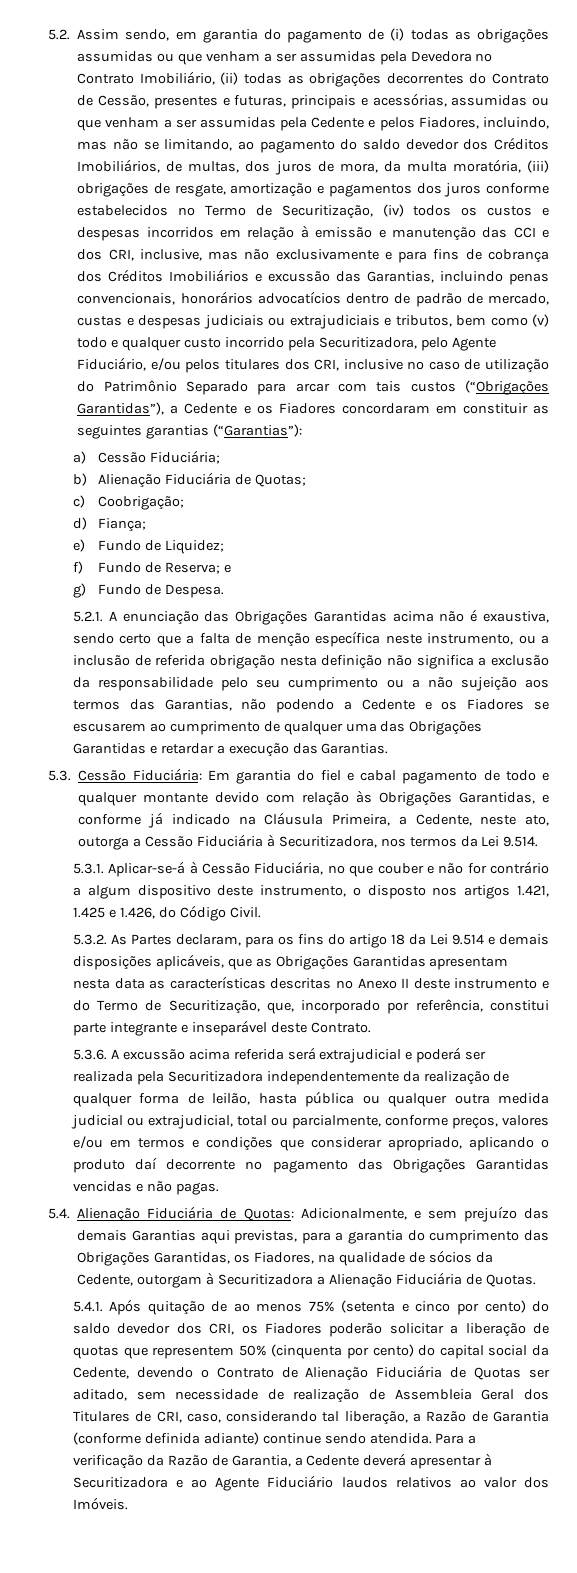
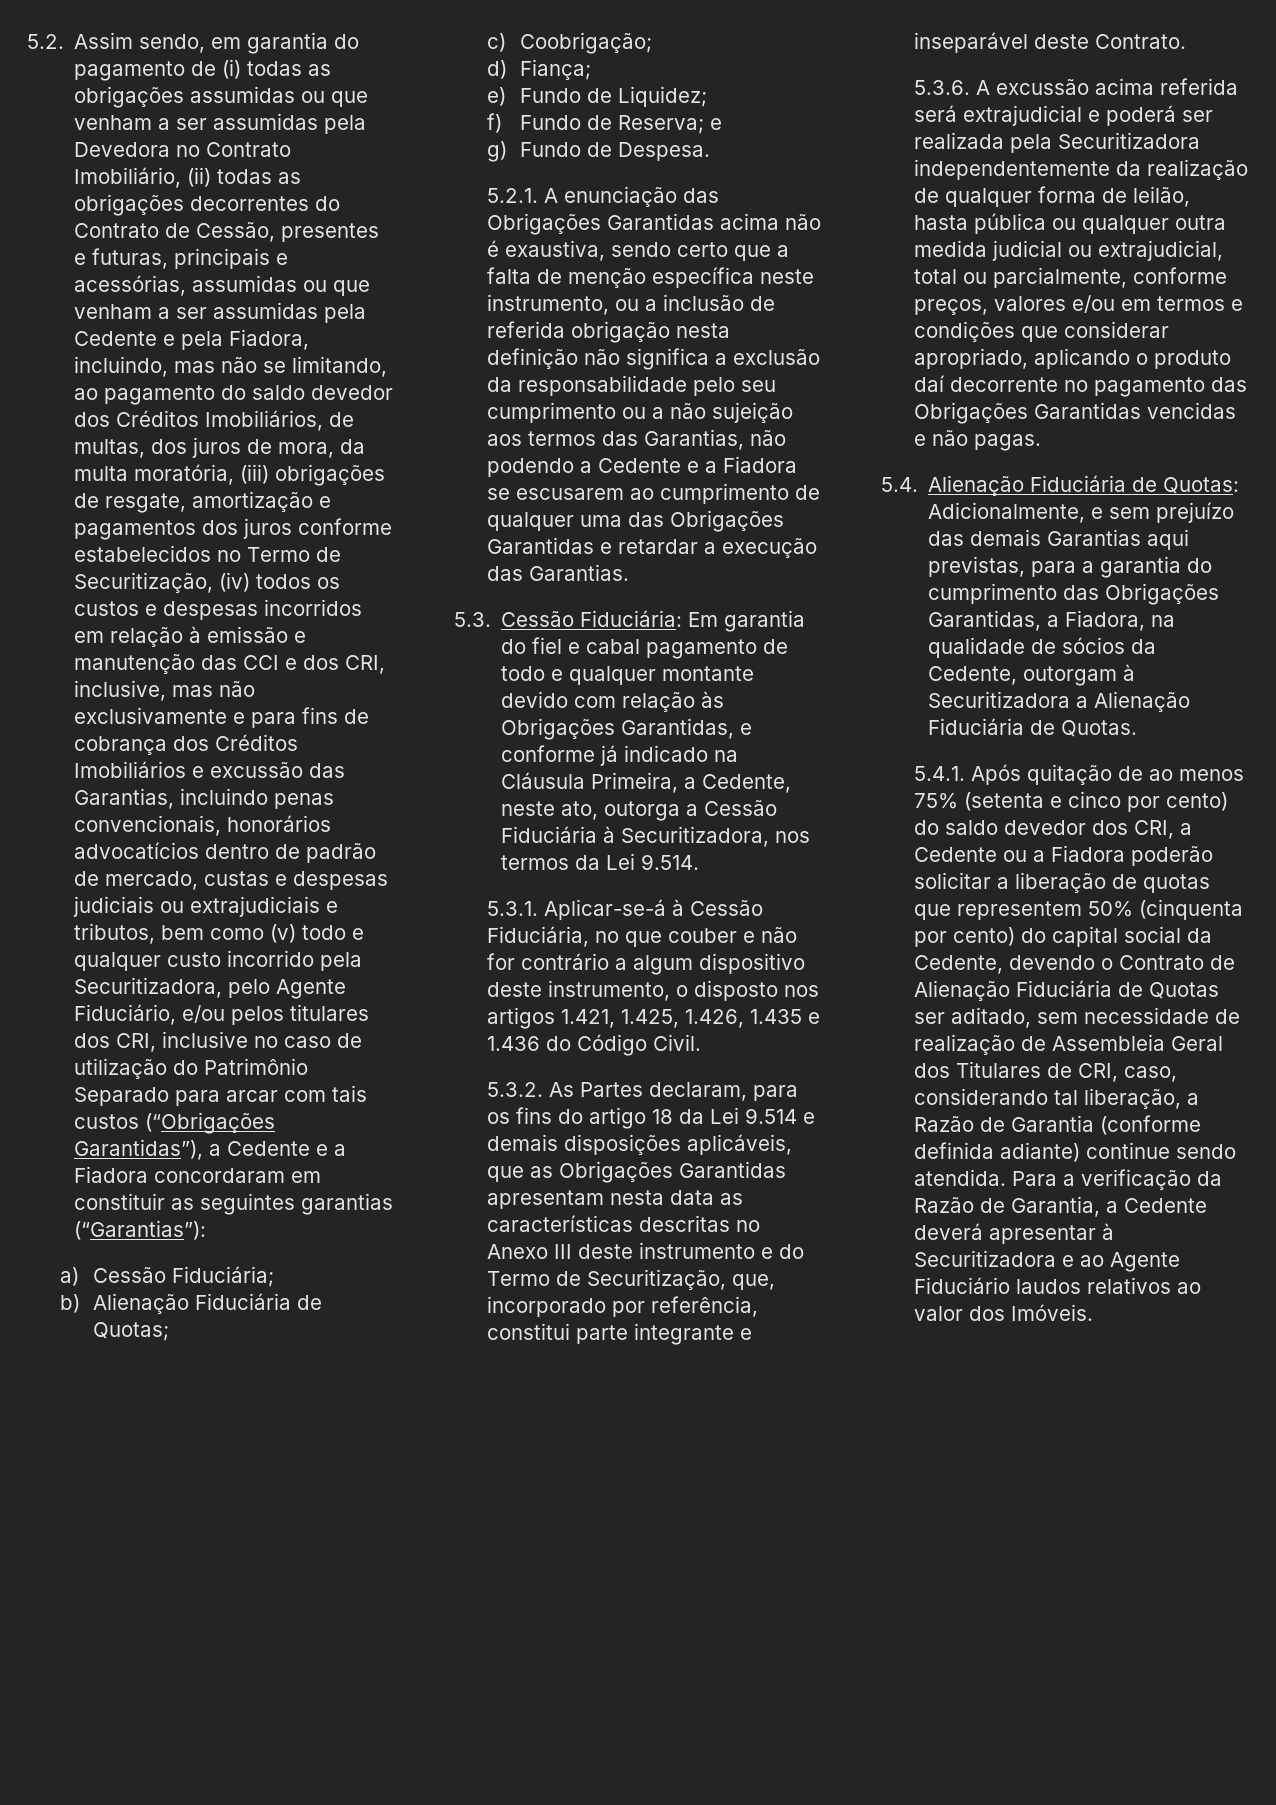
- 5.2. Assim sendo, em garantia do pagamento de (i) todas as obrigações assumidas ou que venham a ser assumidas pela Devedora no Contrato Imobiliário, (ii) todas as obrigações decorrentes do Contrato de Cessão, presentes e futuras, principais e acessórias, assumidas ou que venham a ser assumidas pela Cedente e pelos Fiadores, incluindo, mas não se limitando, ao pagamento do saldo devedor dos Créditos Imobiliários, de multas, dos juros de mora, da multa moratória, (iii) obrigações de resgate, amortização e pagamentos dos juros conforme estabelecidos no Termo de Securitização, (iv) todos os custos e despesas incorridos em relação à emissão e manutenção das CCI e dos CRI, inclusive, mas não exclusivamente e para fins de cobrança dos Créditos Imobiliários e excussão das Garantias, incluindo penas convencionais, honorários advocatícios dentro de padrão de mercado, custas e despesas judiciais ou extrajudiciais e tributos, bem como (v) todo e qualquer custo incorrido pela Securitizadora, pelo Agente Fiduciário, e/ou pelos titulares dos CRI, inclusive no caso de utilização do Patrimônio Separado para arcar com tais custos (“Obrigações Garantidas”), a Cedente e os Fiadores concordaram em constituir as seguintes garantias (“Garantias”):
+ 5.2. Assim sendo, em garantia do pagamento de (i) todas as obrigações assumidas ou que venham a ser assumidas pela Devedora no Contrato Imobiliário, (ii) todas as obrigações decorrentes do Contrato de Cessão, presentes e futuras, principais e acessórias, assumidas ou que venham a ser assumidas pela Cedente e pela Fiadora, incluindo, mas não se limitando, ao pagamento do saldo devedor dos Créditos Imobiliários, de multas, dos juros de mora, da multa moratória, (iii) obrigações de resgate, amortização e pagamentos dos juros conforme estabelecidos no Termo de Securitização, (iv) todos os custos e despesas incorridos em relação à emissão e manutenção das CCI e dos CRI, inclusive, mas não exclusivamente e para fins de cobrança dos Créditos Imobiliários e excussão das Garantias, incluindo penas convencionais, honorários advocatícios dentro de padrão de mercado, custas e despesas judiciais ou extrajudiciais e tributos, bem como (v) todo e qualquer custo incorrido pela Securitizadora, pelo Agente Fiduciário, e/ou pelos titulares dos CRI, inclusive no caso de utilização do Patrimônio Separado para arcar com tais custos (“Obrigações Garantidas”), a Cedente e a Fiadora concordaram em constituir as seguintes garantias (“Garantias”):
- 5.2.1. A enunciação das Obrigações Garantidas acima não é exaustiva, sendo certo que a falta de menção específica neste instrumento, ou a inclusão de referida obrigação nesta definição não significa a exclusão da responsabilidade pelo seu cumprimento ou a não sujeição aos termos das Garantias, não podendo a Cedente e os Fiadores se escusarem ao cumprimento de qualquer uma das Obrigações Garantidas e retardar a execução das Garantias.
+ 5.2.1. A enunciação das Obrigações Garantidas acima não é exaustiva, sendo certo que a falta de menção específica neste instrumento, ou a inclusão de referida obrigação nesta definição não significa a exclusão da responsabilidade pelo seu cumprimento ou a não sujeição aos termos das Garantias, não podendo a Cedente e a Fiadora se escusarem ao cumprimento de qualquer uma das Obrigações Garantidas e retardar a execução das Garantias.
- 5.3.1. Aplicar-se-á à Cessão Fiduciária, no que couber e não for contrário a algum dispositivo deste instrumento, o disposto nos artigos 1.421, 1.425 e 1.426, do Código Civil.
+ 5.3.1. Aplicar-se-á à Cessão Fiduciária, no que couber e não for contrário a algum dispositivo deste instrumento, o disposto nos artigos 1.421, 1.425, 1.426, 1.435 e 1.436 do Código Civil.
- 5.3.2. As Partes declaram, para os fins do artigo 18 da Lei 9.514 e demais disposições aplicáveis, que as Obrigações Garantidas apresentam nesta data as características descritas no Anexo II deste instrumento e do Termo de Securitização, que, incorporado por referência, constitui parte integrante e inseparável deste Contrato.
+ 5.3.2. As Partes declaram, para os fins do artigo 18 da Lei 9.514 e demais disposições aplicáveis, que as Obrigações Garantidas apresentam nesta data as características descritas no Anexo III deste instrumento e do Termo de Securitização, que, incorporado por referência, constitui parte integrante e inseparável deste Contrato.
- 5.4. Alienação Fiduciária de Quotas: Adicionalmente, e sem prejuízo das demais Garantias aqui previstas, para a garantia do cumprimento das Obrigações Garantidas, os Fiadores, na qualidade de sócios da Cedente, outorgam à Securitizadora a Alienação Fiduciária de Quotas.
+ 5.4. Alienação Fiduciária de Quotas: Adicionalmente, e sem prejuízo das demais Garantias aqui previstas, para a garantia do cumprimento das Obrigações Garantidas, a Fiadora, na qualidade de sócios da Cedente, outorgam à Securitizadora a Alienação Fiduciária de Quotas.
- 5.4.1. Após quitação de ao menos 75% (setenta e cinco por cento) do saldo devedor dos CRI, os Fiadores poderão solicitar a liberação de quotas que representem 50% (cinquenta por cento) do capital social da Cedente, devendo o Contrato de Alienação Fiduciária de Quotas ser aditado, sem necessidade de realização de Assembleia Geral dos Titulares de CRI, caso, considerando tal liberação, a Razão de Garantia (conforme definida adiante) continue sendo atendida.
+ 5.4.1. Após quitação de ao menos 75% (setenta e cinco por cento) do saldo devedor dos CRI, a Cedente ou a Fiadora poderão solicitar a liberação de quotas que representem 50% (cinquenta por cento) do capital social da Cedente, devendo o Contrato de Alienação Fiduciária de Quotas ser aditado, sem necessidade de realização de Assembleia Geral dos Titulares de CRI, caso, considerando tal liberação, a Razão de Garantia (conforme definida adiante) continue sendo atendida.

